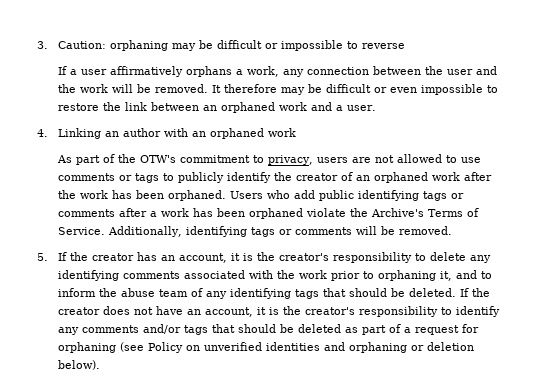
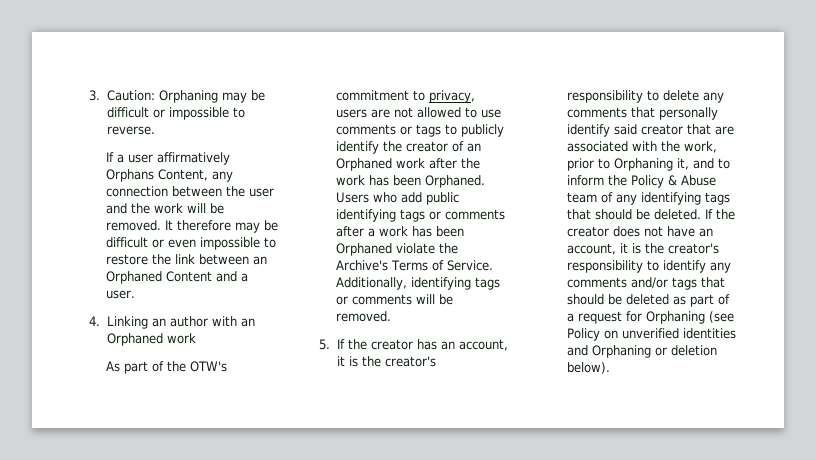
- 3. Caution: orphaning may be difficult or impossible to reverse
+ 3. Caution: Orphaning may be difficult or impossible to reverse.
- If a user affirmatively orphans a work, any connection between the user and the work will be removed.
+ If a user affirmatively Orphans Content, any connection between the user and the work will be removed.
- It therefore may be difficult or even impossible to restore the link between an orphaned work and a user.
+ It therefore may be difficult or even impossible to restore the link between an Orphaned Content and a user.
- 4. Linking an author with an orphaned work
+ 4. Linking an author with an Orphaned work
- As part of the OTW's commitment to privacy, users are not allowed to use comments or tags to publicly identify the creator of an orphaned work after the work has been orphaned.
+ As part of the OTW's commitment to privacy, users are not allowed to use comments or tags to publicly identify the creator of an Orphaned work after the work has been Orphaned.
- Users who add public identifying tags or comments after a work has been orphaned violate the Archive's Terms of Service.
+ Users who add public identifying tags or comments after a work has been Orphaned violate the Archive's Terms of Service.
- 5. If the creator has an account, it is the creator's responsibility to delete any identifying comments associated with the work prior to orphaning it, and to inform the abuse team of any identifying tags that should be deleted.
+ 5. If the creator has an account, it is the creator's responsibility to delete any comments that personally identify said creator that are associated with the work, prior to Orphaning it, and to inform the Policy & Abuse team of any identifying tags that should be deleted.
- If the creator does not have an account, it is the creator's responsibility to identify any comments and/or tags that should be deleted as part of a request for orphaning (see Policy on unverified identities and orphaning or deletion below).
+ If the creator does not have an account, it is the creator's responsibility to identify any comments and/or tags that should be deleted as part of a request for Orphaning (see Policy on unverified identities and Orphaning or deletion below).

